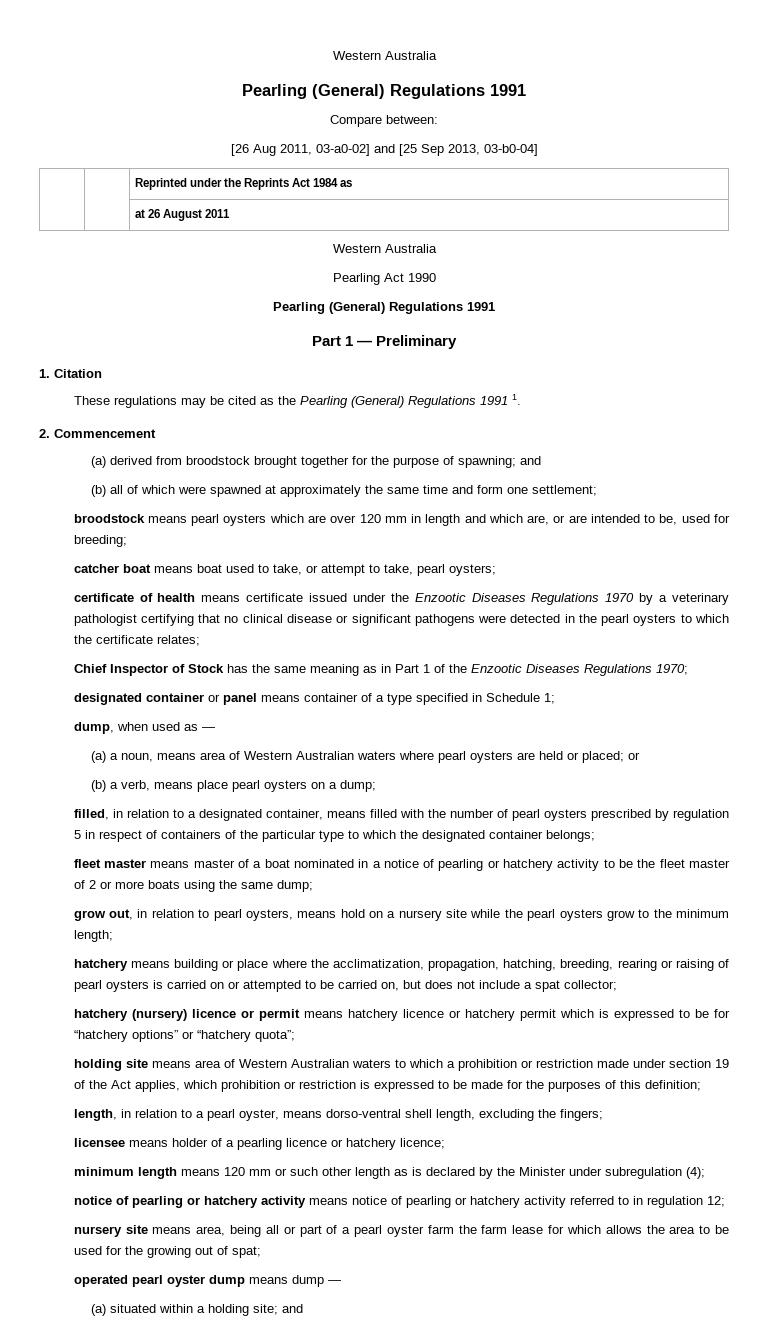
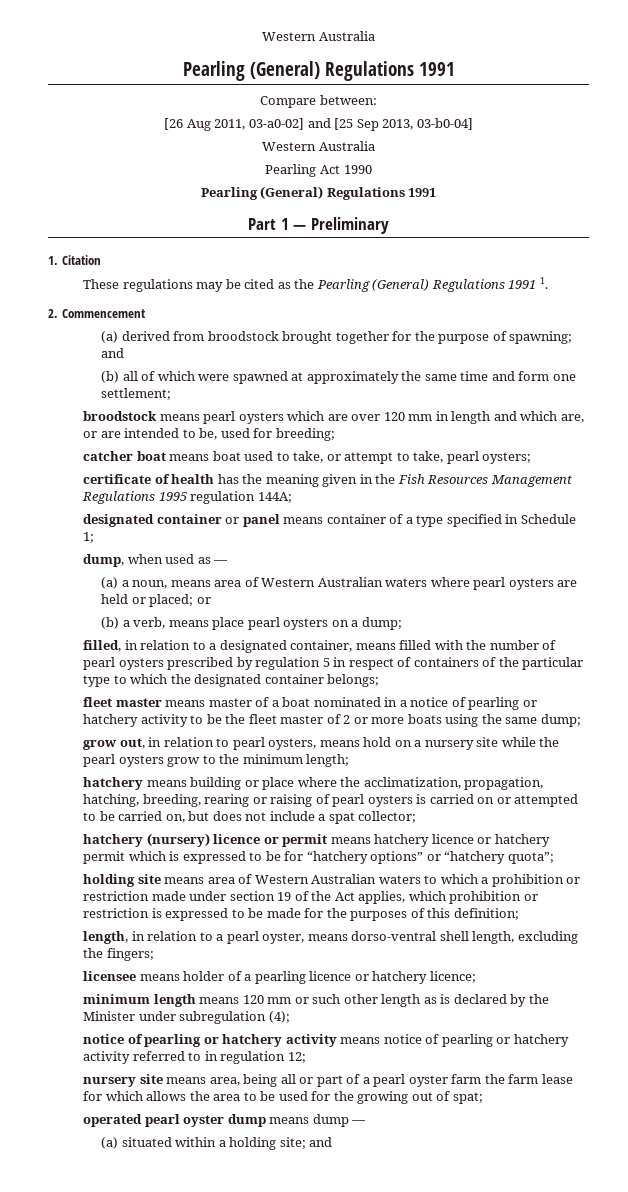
- | | Reprinted under the Reprints Act 1984 as
- | | at 26 August 2011
- certificate of health means certificate issued under the Enzootic Diseases Regulations 1970 by a veterinary pathologist certifying that no clinical disease or significant pathogens were detected in the pearl oysters to which the certificate relates;
- Chief Inspector of Stock has the same meaning as in Part 1 of the Enzootic Diseases Regulations 1970;
+ certificate of health has the meaning given in the Fish Resources Management Regulations 1995 regulation 144A;

